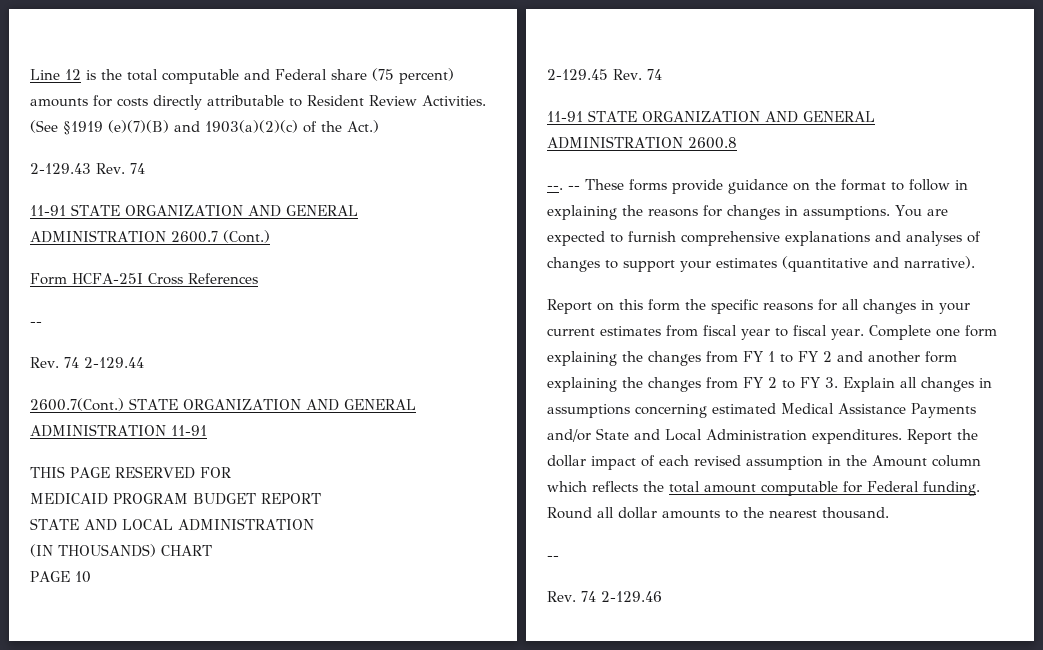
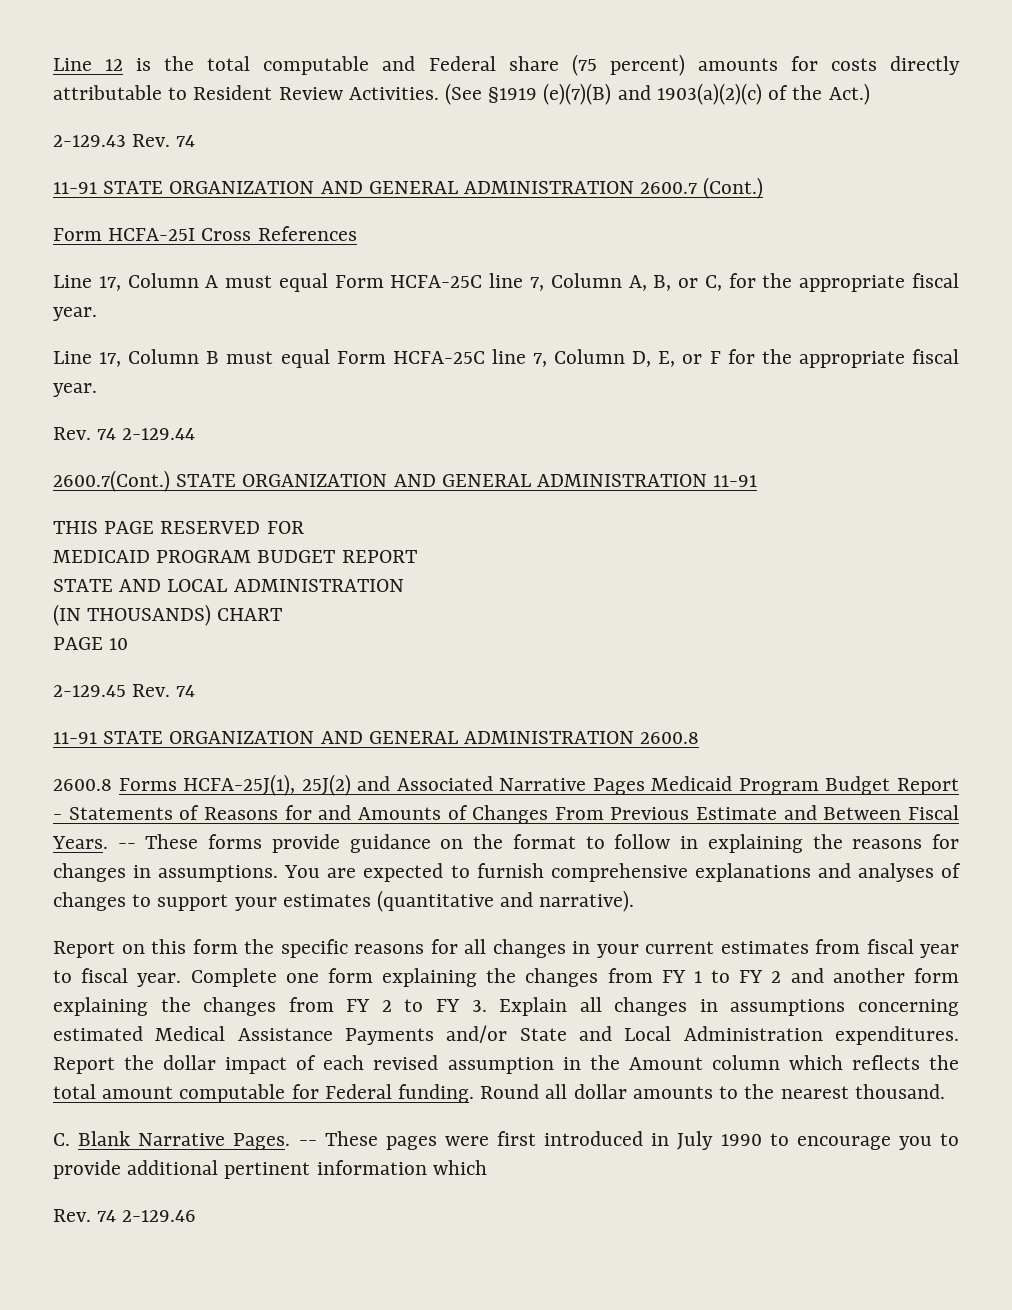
  Form HCFA-25I Cross References
- --
+ Line 17, Column A must equal Form HCFA-25C line 7, Column A, B, or C, for the appropriate fiscal year.
+ Line 17, Column B must equal Form HCFA-25C line 7, Column D, E, or F for the appropriate fiscal year.
- --.
+ 2600.8 Forms HCFA-25J(1), 25J(2) and Associated Narrative Pages Medicaid Program Budget Report - Statements of Reasons for and Amounts of Changes From Previous Estimate and Between Fiscal Years.
  Round all dollar amounts to the nearest thousand.
- --
+ C. Blank Narrative Pages. -- These pages were first introduced in July 1990 to encourage you to provide additional pertinent information which

